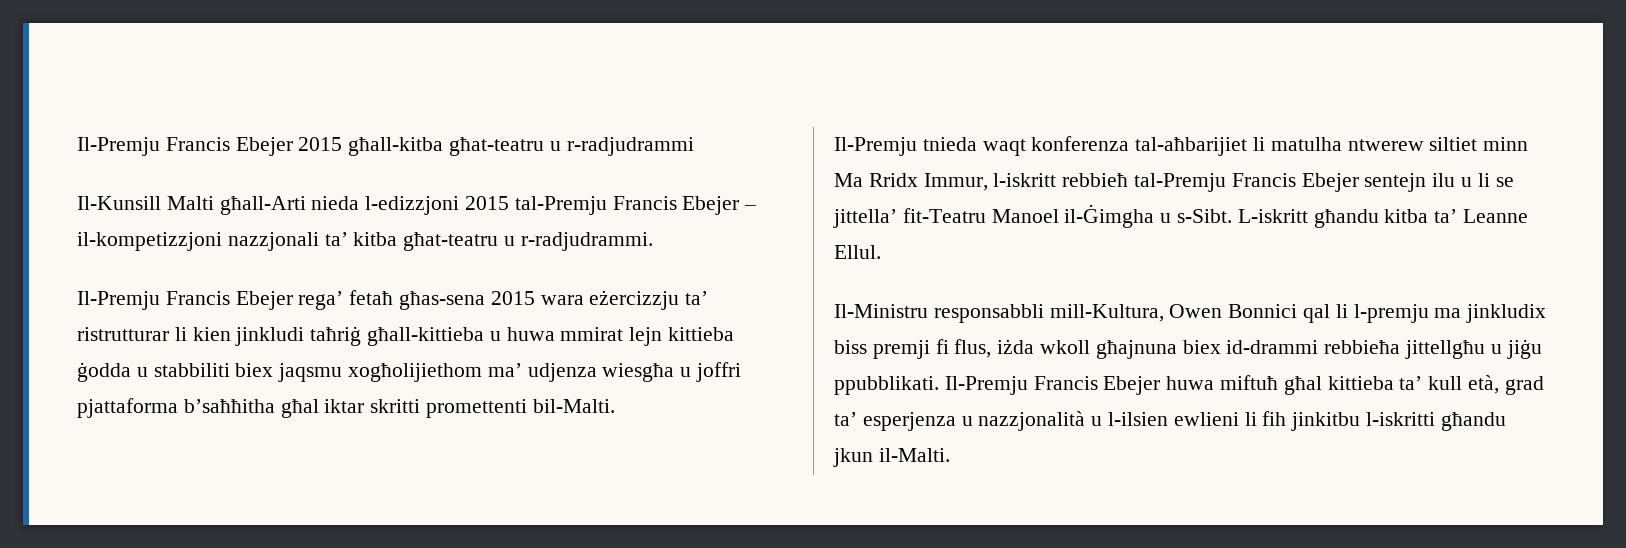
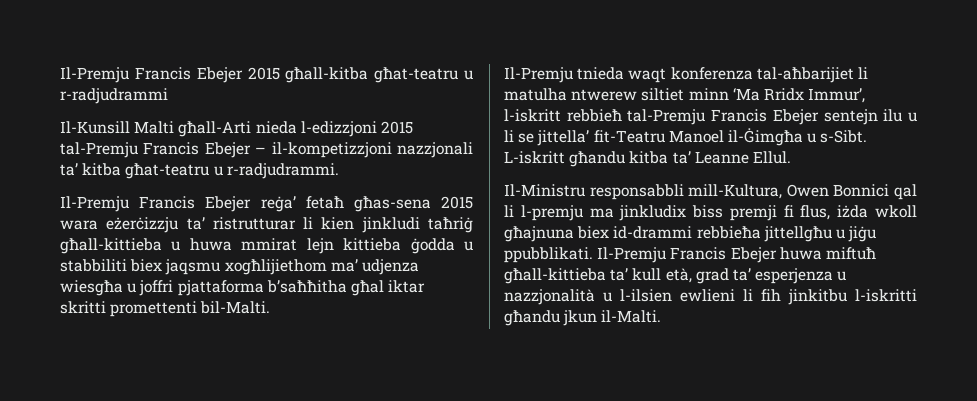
- Il-Premju Francis Ebejer rega’ fetaħ għas-sena 2015 wara eżercizzju ta’ ristrutturar li kien jinkludi taħriġ għall-kittieba u huwa mmirat lejn kittieba ġodda u stabbiliti biex jaqsmu xogħolijiethom ma’ udjenza wiesgħa u joffri pjattaforma b’saħħitha għal iktar skritti promettenti bil-Malti.
+ Il-Premju Francis Ebejer reġa’ fetaħ għas-sena 2015 wara eżerċizzju ta’ ristrutturar li kien jinkludi taħriġ għall-kittieba u huwa mmirat lejn kittieba ġodda u stabbiliti biex jaqsmu xogħlijiethom ma’ udjenza wiesgħa u joffri pjattaforma b’saħħitha għal iktar skritti promettenti bil-Malti.
- Il-Premju tnieda waqt konferenza tal-aħbarijiet li matulha ntwerew siltiet minn Ma Rridx Immur, l-iskritt rebbieħ tal-Premju Francis Ebejer sentejn ilu u li se jittella’ fit-Teatru Manoel il-Ġimgha u s-Sibt.
+ Il-Premju tnieda waqt konferenza tal-aħbarijiet li matulha ntwerew siltiet minn ‘Ma Rridx Immur’, l-iskritt rebbieħ tal-Premju Francis Ebejer sentejn ilu u li se jittella’ fit-Teatru Manoel il-Ġimgħa u s-Sibt.
- Il-Premju Francis Ebejer huwa miftuħ għal kittieba ta’ kull età, grad ta’ esperjenza u nazzjonalità u l-ilsien ewlieni li fih jinkitbu l-iskritti għandu jkun il-Malti.
+ Il-Premju Francis Ebejer huwa miftuħ għall-kittieba ta’ kull età, grad ta’ esperjenza u nazzjonalità u l-ilsien ewlieni li fih jinkitbu l-iskritti għandu jkun il-Malti.

